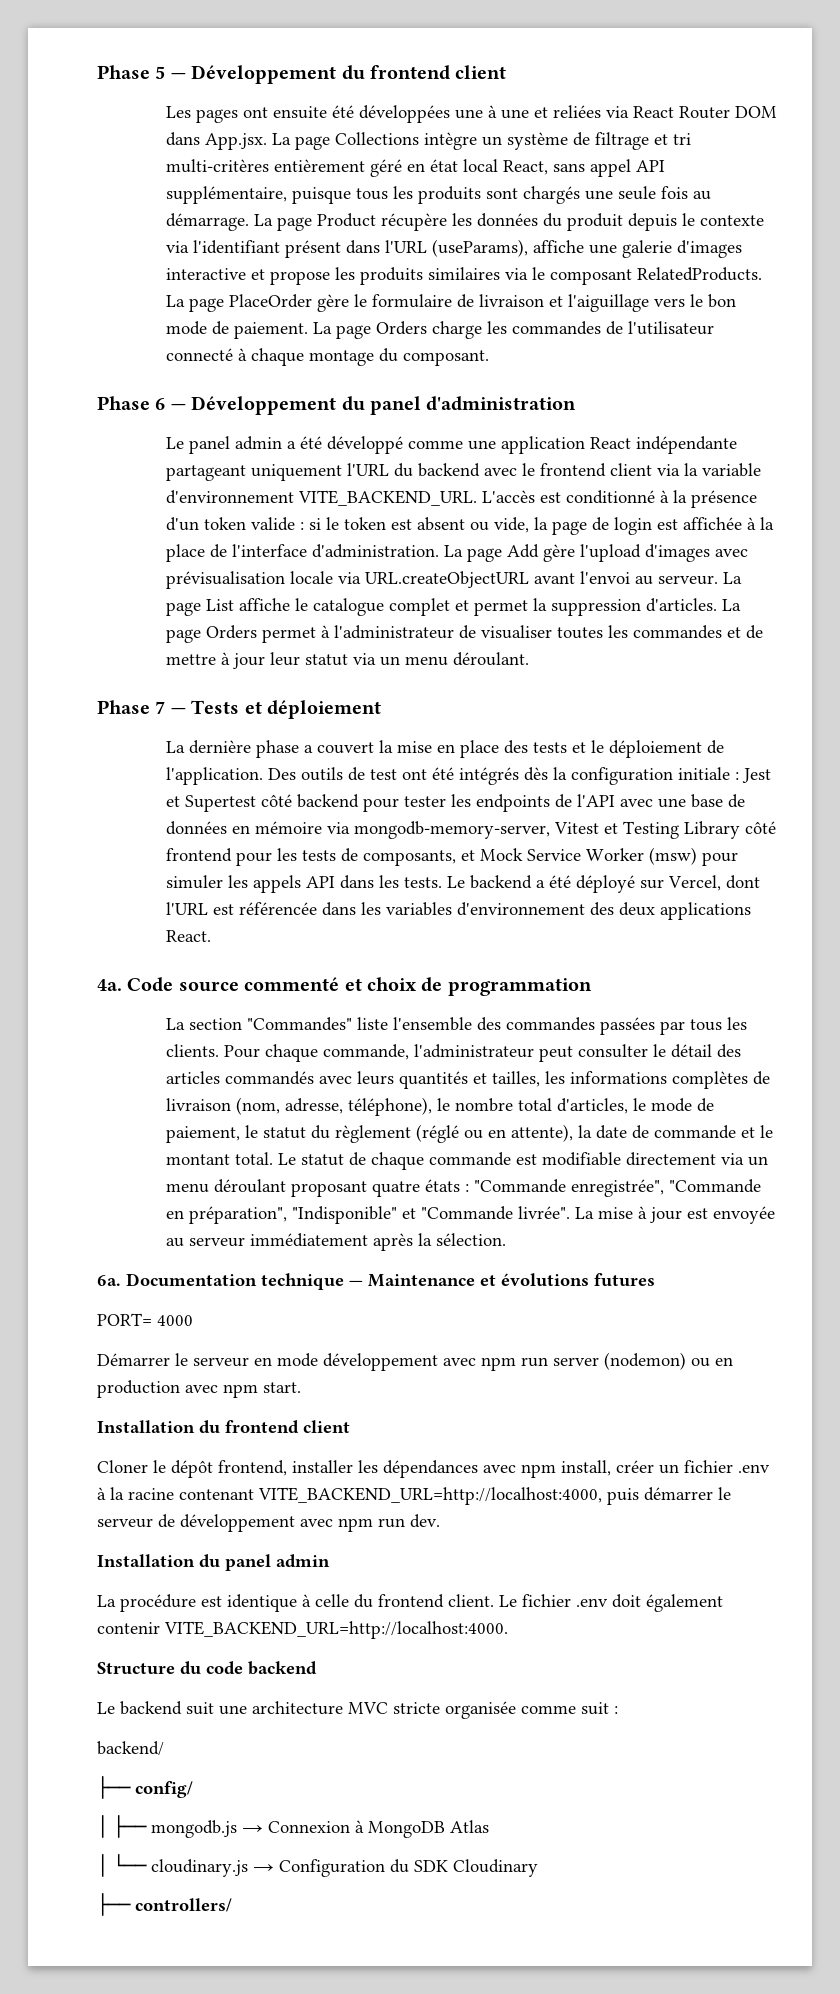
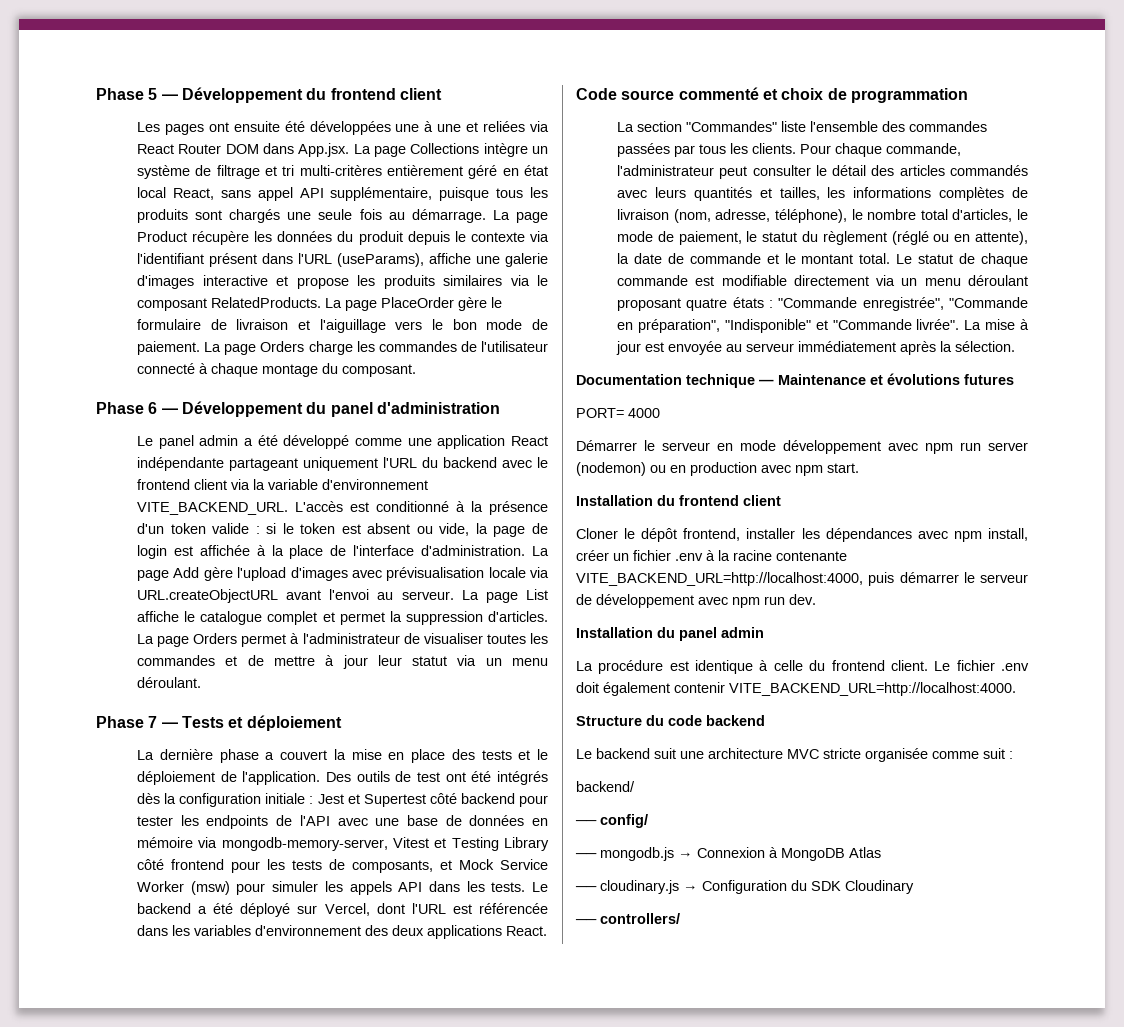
- 4a.
- 6a.
- Cloner le dépôt frontend, installer les dépendances avec npm install, créer un fichier .env à la racine contenant VITE_BACKEND_URL=http://localhost:4000, puis démarrer le serveur de développement avec npm run dev.
+ Cloner le dépôt frontend, installer les dépendances avec npm install, créer un fichier .env à la racine contenante VITE_BACKEND_URL=http://localhost:4000, puis démarrer le serveur de développement avec npm run dev.
- ├── config/
+ ── config/
- │ ├── mongodb.js → Connexion à MongoDB Atlas
+ ── mongodb.js → Connexion à MongoDB Atlas
- │ └── cloudinary.js → Configuration du SDK Cloudinary
+ ── cloudinary.js → Configuration du SDK Cloudinary
- ├── controllers/
+ ── controllers/

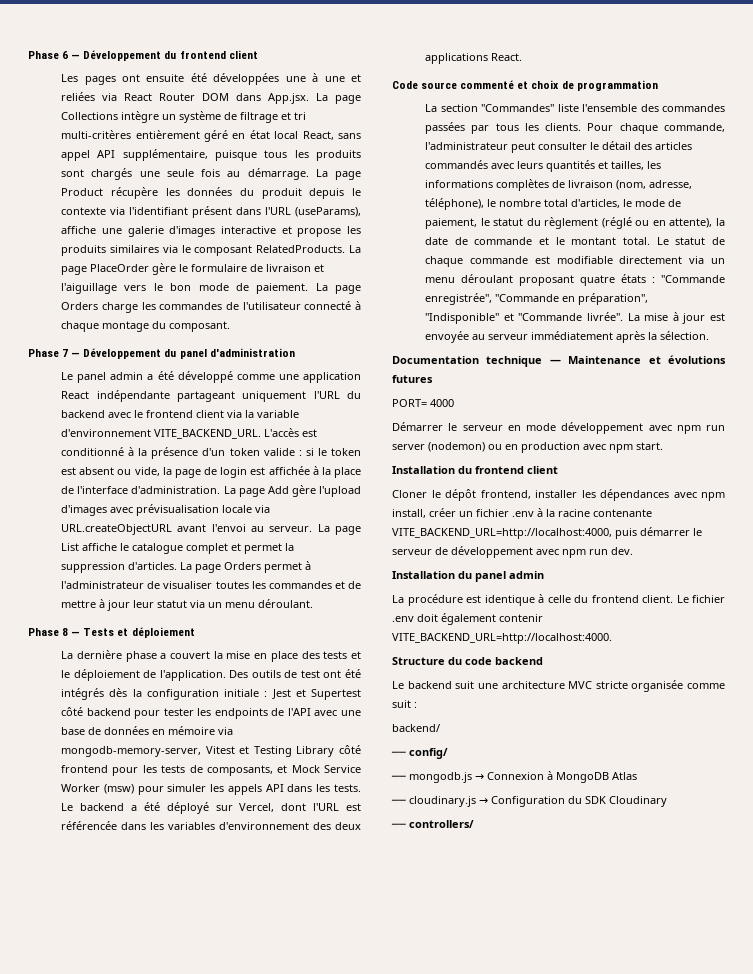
- Phase 5 — Développement du frontend client
+ Phase 6 — Développement du frontend client
- Phase 6 — Développement du panel d'administration
+ Phase 7 — Développement du panel d'administration
- Phase 7 — Tests et déploiement
+ Phase 8 — Tests et déploiement

